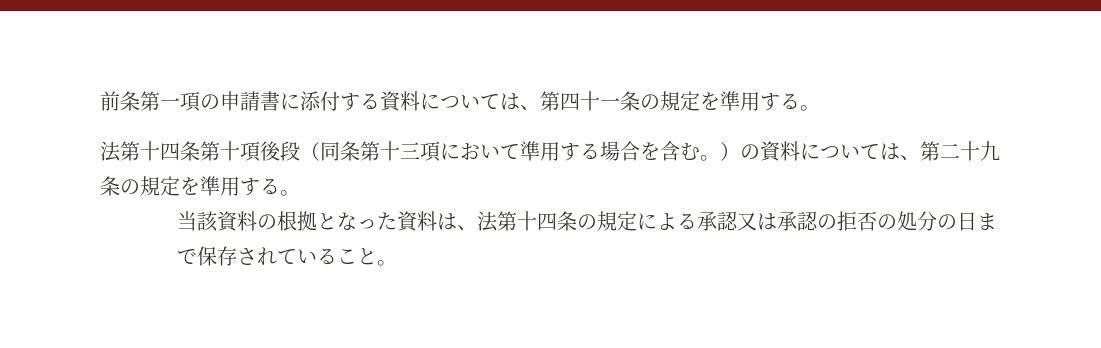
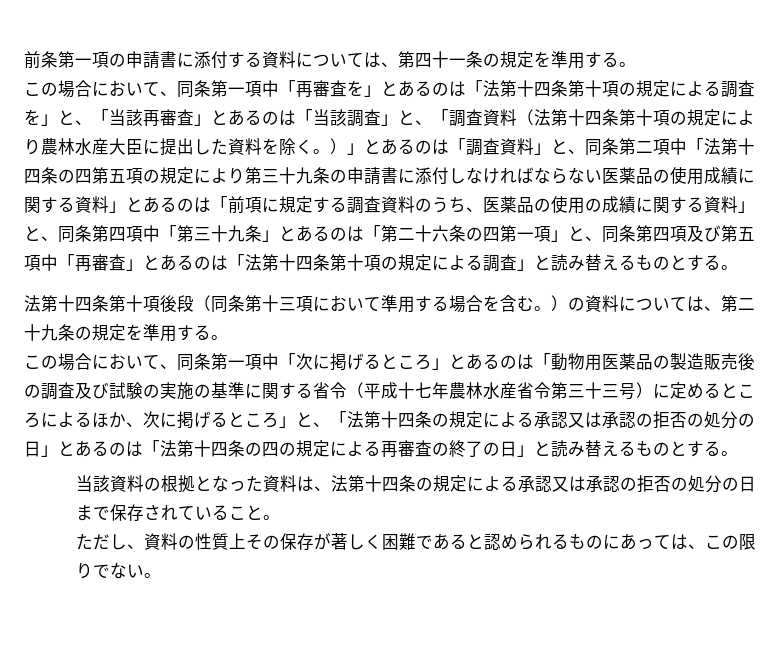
+ この場合において、同条第一項中「再審査を」とあるのは「法第十四条第十項の規定による調査を」と、「当該再審査」とあるのは「当該調査」と、「調査資料（法第十四条第十項の規定により農林水産大臣に提出した資料を除く。）」とあるのは「調査資料」と、同条第二項中「法第十四条の四第五項の規定により第三十九条の申請書に添付しなければならない医薬品の使用成績に関する資料」とあるのは「前項に規定する調査資料のうち、医薬品の使用の成績に関する資料」と、同条第四項中「第三十九条」とあるのは「第二十六条の四第一項」と、同条第四項及び第五項中「再審査」とあるのは「法第十四条第十項の規定による調査」と読み替えるものとする。
+ この場合において、同条第一項中「次に掲げるところ」とあるのは「動物用医薬品の製造販売後の調査及び試験の実施の基準に関する省令（平成十七年農林水産省令第三十三号）に定めるところによるほか、次に掲げるところ」と、「法第十四条の規定による承認又は承認の拒否の処分の日」とあるのは「法第十四条の四の規定による再審査の終了の日」と読み替えるものとする。
+ ただし、資料の性質上その保存が著しく困難であると認められるものにあっては、この限りでない。

